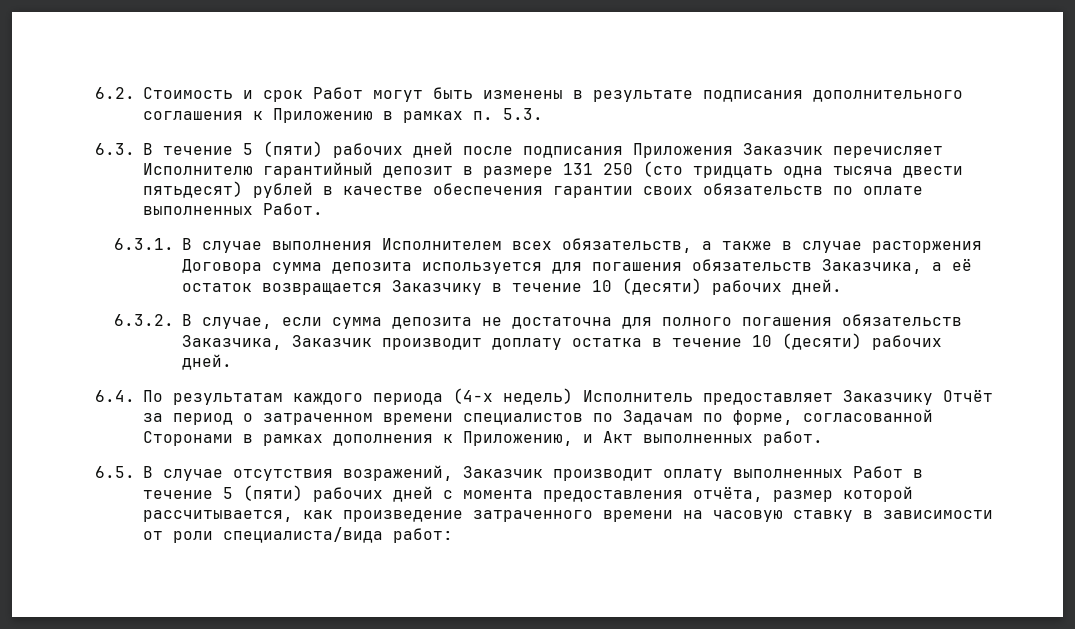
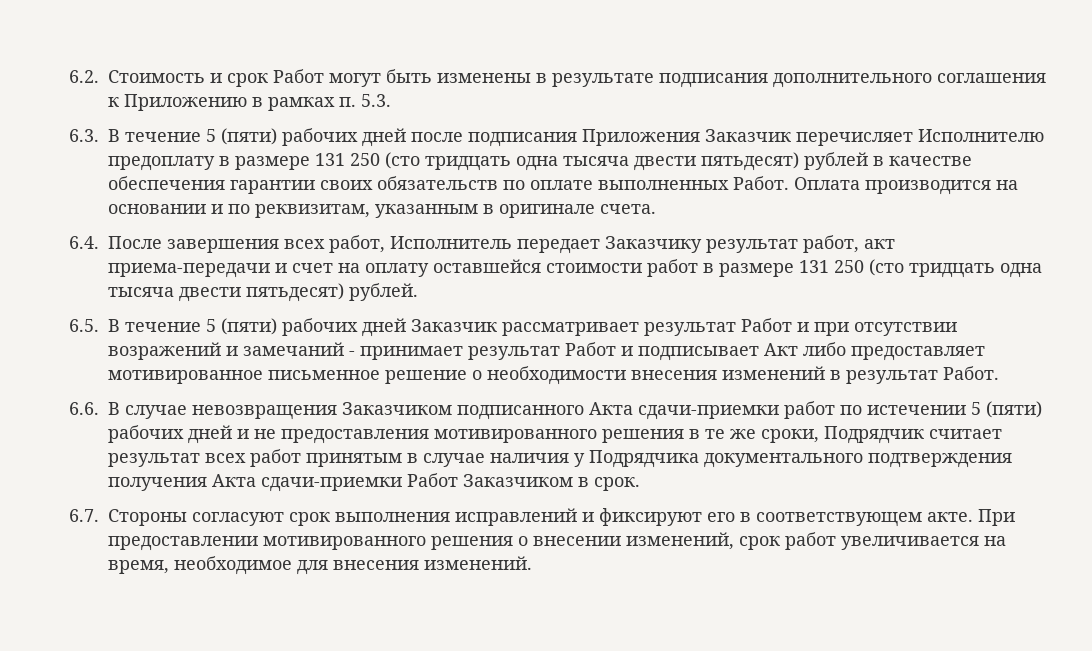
- 6.3. В течение 5 (пяти) рабочих дней после подписания Приложения Заказчик перечисляет Исполнителю гарантийный депозит в размере 131 250 (сто тридцать одна тысяча двести пятьдесят) рублей в качестве обеспечения гарантии своих обязательств по оплате выполненных Работ.
- 6.3.1. В случае выполнения Исполнителем всех обязательств, а также в случае расторжения Договора сумма депозита используется для погашения обязательств Заказчика, а её остаток возвращается Заказчику в течение 10 (десяти) рабочих дней.
- 6.3.2. В случае, если сумма депозита не достаточна для полного погашения обязательств Заказчика, Заказчик производит доплату остатка в течение 10 (десяти) рабочих дней.
- 6.4. По результатам каждого периода (4-х недель) Исполнитель предоставляет Заказчику Отчёт за период о затраченном времени специалистов по Задачам по форме, согласованной Сторонами в рамках дополнения к Приложению, и Акт выполненных работ.
- 6.5. В случае отсутствия возражений, Заказчик производит оплату выполненных Работ в течение 5 (пяти) рабочих дней с момента предоставления отчёта, размер которой рассчитывается, как произведение затраченного времени на часовую ставку в зависимости от роли специалиста/вида работ:
+ 6.3. В течение 5 (пяти) рабочих дней после подписания Приложения Заказчик перечисляет Исполнителю предоплату в размере 131 250 (сто тридцать одна тысяча двести пятьдесят) рублей в качестве обеспечения гарантии своих обязательств по оплате выполненных Работ. Оплата производится на основании и по реквизитам, указанным в оригинале счета.
+ 6.4. После завершения всех работ, Исполнитель передает Заказчику результат работ, акт приема-передачи и счет на оплату оставшейся стоимости работ в размере 131 250 (сто тридцать одна тысяча двести пятьдесят) рублей.
+ 6.5. В течение 5 (пяти) рабочих дней Заказчик рассматривает результат Работ и при отсутствии возражений и замечаний - принимает результат Работ и подписывает Акт либо предоставляет мотивированное письменное решение о необходимости внесения изменений в результат Работ.
+ 6.6. В случае невозвращения Заказчиком подписанного Акта сдачи-приемки работ по истечении 5 (пяти) рабочих дней и не предоставления мотивированного решения в те же сроки, Подрядчик считает результат всех работ принятым в случае наличия у Подрядчика документального подтверждения получения Акта сдачи-приемки Работ Заказчиком в срок.
+ 6.7. Стороны согласуют срок выполнения исправлений и фиксируют его в соответствующем акте. При предоставлении мотивированного решения о внесении изменений, срок работ увеличивается на время, необходимое для внесения изменений.

